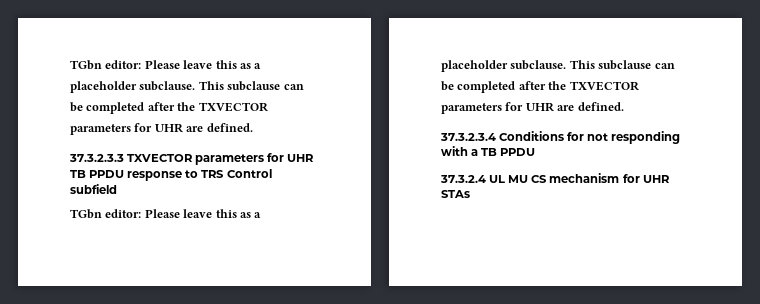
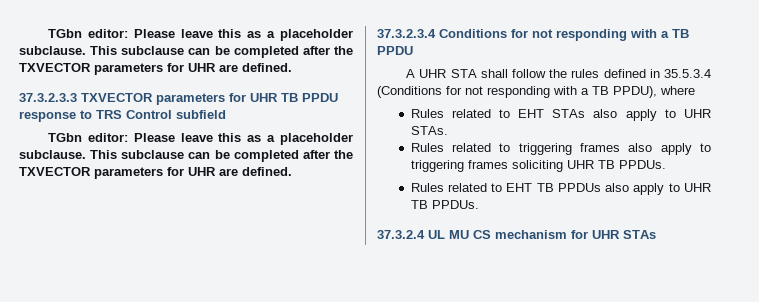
+ A UHR STA shall follow the rules defined in 35.5.3.4 (Conditions for not responding with a TB PPDU), where
+ Rules related to EHT STAs also apply to UHR STAs.
+ Rules related to triggering frames also apply to triggering frames soliciting UHR TB PPDUs.
+ Rules related to EHT TB PPDUs also apply to UHR TB PPDUs.

